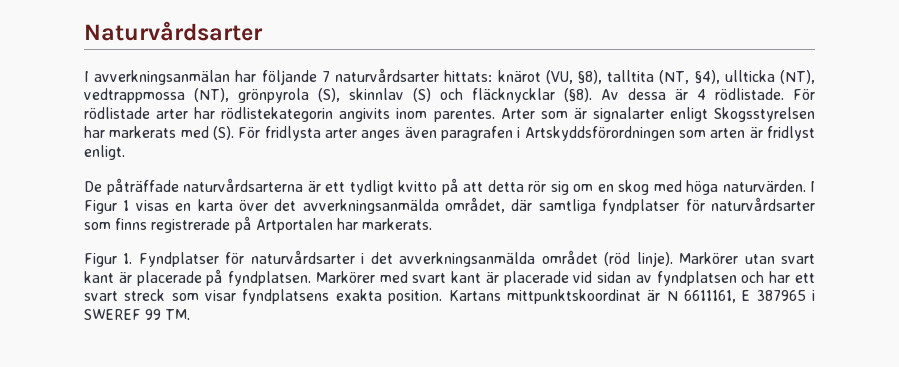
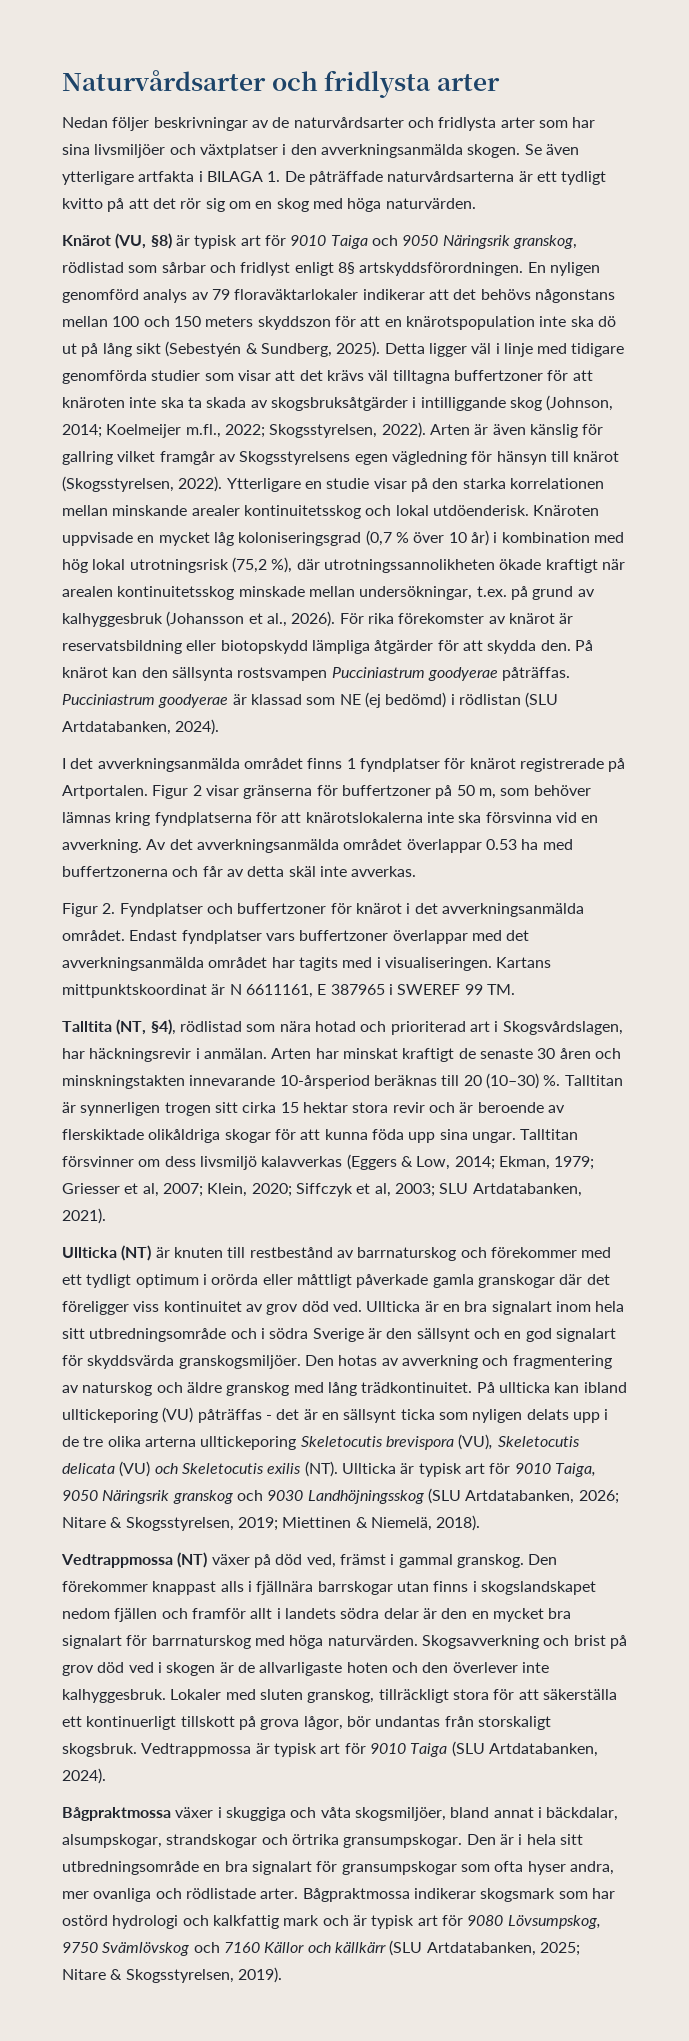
- Naturvårdsarter
- I avverkningsanmälan har följande 7 naturvårdsarter hittats: knärot (VU, §8), talltita (NT, §4), ullticka (NT), vedtrappmossa (NT), grönpyrola (S), skinnlav (S) och fläcknycklar (§8). Av dessa är 4 rödlistade. För rödlistade arter har rödlistekategorin angivits inom parentes. Arter som är signalarter enligt Skogsstyrelsen har markerats med (S). För fridlysta arter anges även paragrafen i Artskyddsförordningen som arten är fridlyst enligt.
- De påträffade naturvårdsarterna är ett tydligt kvitto på att detta rör sig om en skog med höga naturvärden. I Figur 1 visas en karta över det avverkningsanmälda området, där samtliga fyndplatser för naturvårdsarter som finns registrerade på Artportalen har markerats.
- Figur 1. Fyndplatser för naturvårdsarter i det avverkningsanmälda området (röd linje). Markörer utan svart kant är placerade på fyndplatsen. Markörer med svart kant är placerade vid sidan av fyndplatsen och har ett svart streck som visar fyndplatsens exakta position.
+ Naturvårdsarter och fridlysta arter
+ Nedan följer beskrivningar av de naturvårdsarter och fridlysta arter som har sina livsmiljöer och växtplatser i den avverkningsanmälda skogen. Se även ytterligare artfakta i BILAGA 1. De påträffade naturvårdsarterna är ett tydligt kvitto på att det rör sig om en skog med höga naturvärden.
+ Knärot (VU, §8) är typisk art för 9010 Taiga och 9050 Näringsrik granskog, rödlistad som sårbar och fridlyst enligt 8§ artskyddsförordningen. En nyligen genomförd analys av 79 floraväktarlokaler indikerar att det behövs någonstans mellan 100 och 150 meters skyddszon för att en knärotspopulation inte ska dö ut på lång sikt (Sebestyén & Sundberg, 2025). Detta ligger väl i linje med tidigare genomförda studier som visar att det krävs väl tilltagna buffertzoner för att knäroten inte ska ta skada av skogsbruksåtgärder i intilliggande skog (Johnson, 2014; Koelmeijer m.fl., 2022; Skogsstyrelsen, 2022). Arten är även känslig för gallring vilket framgår av Skogsstyrelsens egen vägledning för hänsyn till knärot (Skogsstyrelsen, 2022). Ytterligare en studie visar på den starka korrelationen mellan minskande arealer kontinuitetsskog och lokal utdöenderisk. Knäroten uppvisade en mycket låg koloniseringsgrad (0,7 % över 10 år) i kombination med hög lokal utrotningsrisk (75,2 %), där utrotningssannolikheten ökade kraftigt när arealen kontinuitetsskog minskade mellan undersökningar, t.ex. på grund av kalhyggesbruk (Johansson et al., 2026). För rika förekomster av knärot är reservatsbildning eller biotopskydd lämpliga åtgärder för att skydda den. På knärot kan den sällsynta rostsvampen Pucciniastrum goodyerae påträffas. Pucciniastrum goodyerae är klassad som NE (ej bedömd) i rödlistan (SLU Artdatabanken, 2024).
+ I det avverkningsanmälda området finns 1 fyndplatser för knärot registrerade på Artportalen. Figur 2 visar gränserna för buffertzoner på 50 m, som behöver lämnas kring fyndplatserna för att knärotslokalerna inte ska försvinna vid en avverkning. Av det avverkningsanmälda området överlappar 0.53 ha med buffertzonerna och får av detta skäl inte avverkas.
+ Figur 2. Fyndplatser och buffertzoner för knärot i det avverkningsanmälda området. Endast fyndplatser vars buffertzoner överlappar med det avverkningsanmälda området har tagits med i visualiseringen.
+ Talltita (NT, §4), rödlistad som nära hotad och prioriterad art i Skogsvårdslagen, har häckningsrevir i anmälan. Arten har minskat kraftigt de senaste 30 åren och minskningstakten innevarande 10-årsperiod beräknas till 20 (10–30) %. Talltitan är synnerligen trogen sitt cirka 15 hektar stora revir och är beroende av flerskiktade olikåldriga skogar för att kunna föda upp sina ungar. Talltitan försvinner om dess livsmiljö kalavverkas (Eggers & Low, 2014; Ekman, 1979; Griesser et al, 2007; Klein, 2020; Siffczyk et al, 2003; SLU Artdatabanken, 2021).
+ Ullticka (NT) är knuten till restbestånd av barrnaturskog och förekommer med ett tydligt optimum i orörda eller måttligt påverkade gamla granskogar där det föreligger viss kontinuitet av grov död ved. Ullticka är en bra signalart inom hela sitt utbredningsområde och i södra Sverige är den sällsynt och en god signalart för skyddsvärda granskogsmiljöer. Den hotas av avverkning och fragmentering av naturskog och äldre granskog med lång trädkontinuitet. På ullticka kan ibland ulltickeporing (VU) påträffas - det är en sällsynt ticka som nyligen delats upp i de tre olika arterna ulltickeporing Skeletocutis brevispora (VU), Skeletocutis delicata (VU) och Skeletocutis exilis (NT). Ullticka är typisk art för 9010 Taiga, 9050 Näringsrik granskog och 9030 Landhöjningsskog (SLU Artdatabanken, 2026; Nitare & Skogsstyrelsen, 2019; Miettinen & Niemelä, 2018).
+ Vedtrappmossa (NT) växer på död ved, främst i gammal granskog. Den förekommer knappast alls i fjällnära barrskogar utan finns i skogslandskapet nedom fjällen och framför allt i landets södra delar är den en mycket bra signalart för barrnaturskog med höga naturvärden. Skogsavverkning och brist på grov död ved i skogen är de allvarligaste hoten och den överlever inte kalhyggesbruk. Lokaler med sluten granskog, tillräckligt stora för att säkerställa ett kontinuerligt tillskott på grova lågor, bör undantas från storskaligt skogsbruk. Vedtrappmossa är typisk art för 9010 Taiga (SLU Artdatabanken, 2024).
+ Bågpraktmossa växer i skuggiga och våta skogsmiljöer, bland annat i bäckdalar, alsumpskogar, strandskogar och örtrika gransumpskogar. Den är i hela sitt utbredningsområde en bra signalart för gransumpskogar som ofta hyser andra, mer ovanliga och rödlistade arter. Bågpraktmossa indikerar skogsmark som har ostörd hydrologi och kalkfattig mark och är typisk art för 9080 Lövsumpskog, 9750 Svämlövskog och 7160 Källor och källkärr (SLU Artdatabanken, 2025; Nitare & Skogsstyrelsen, 2019).

